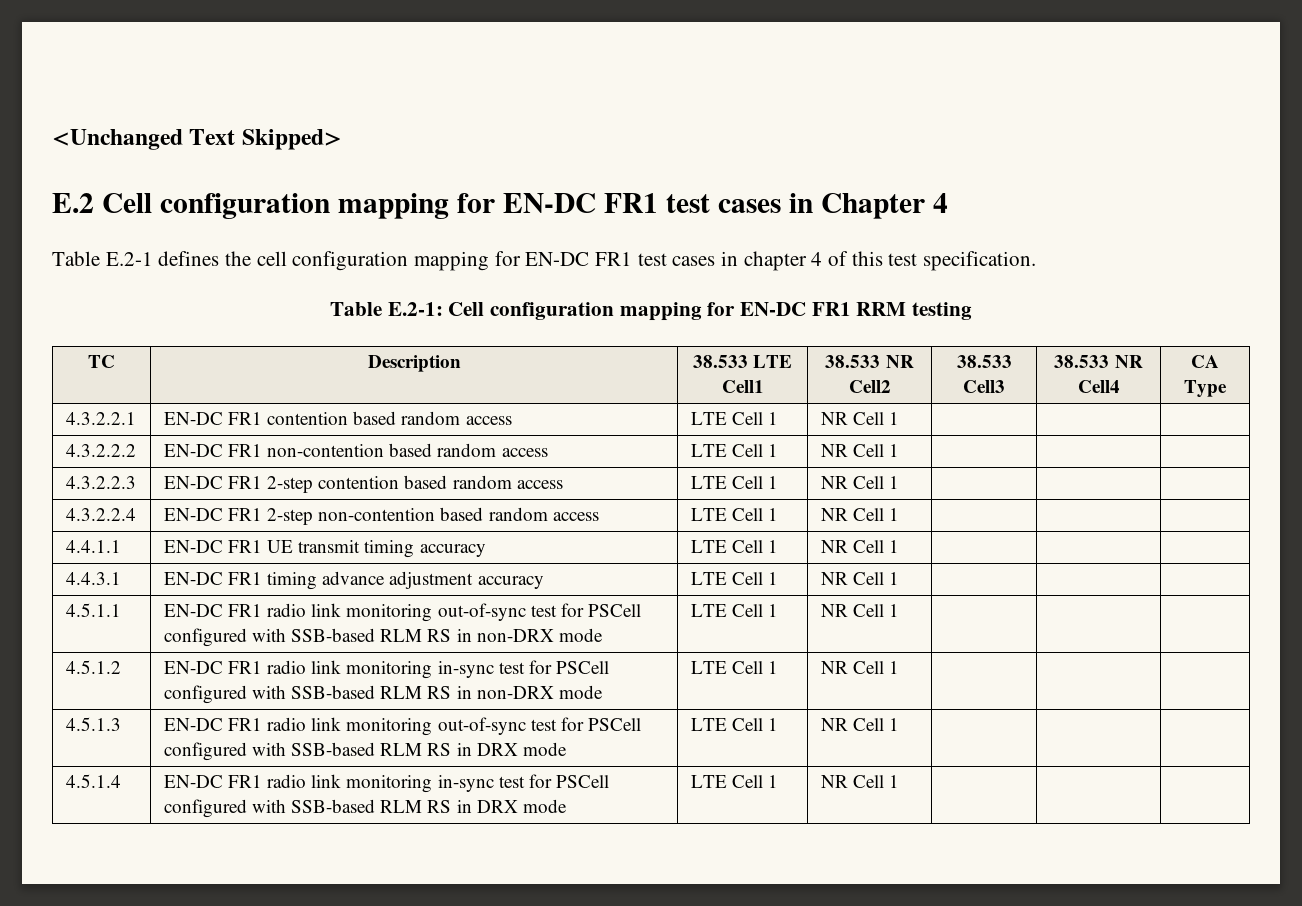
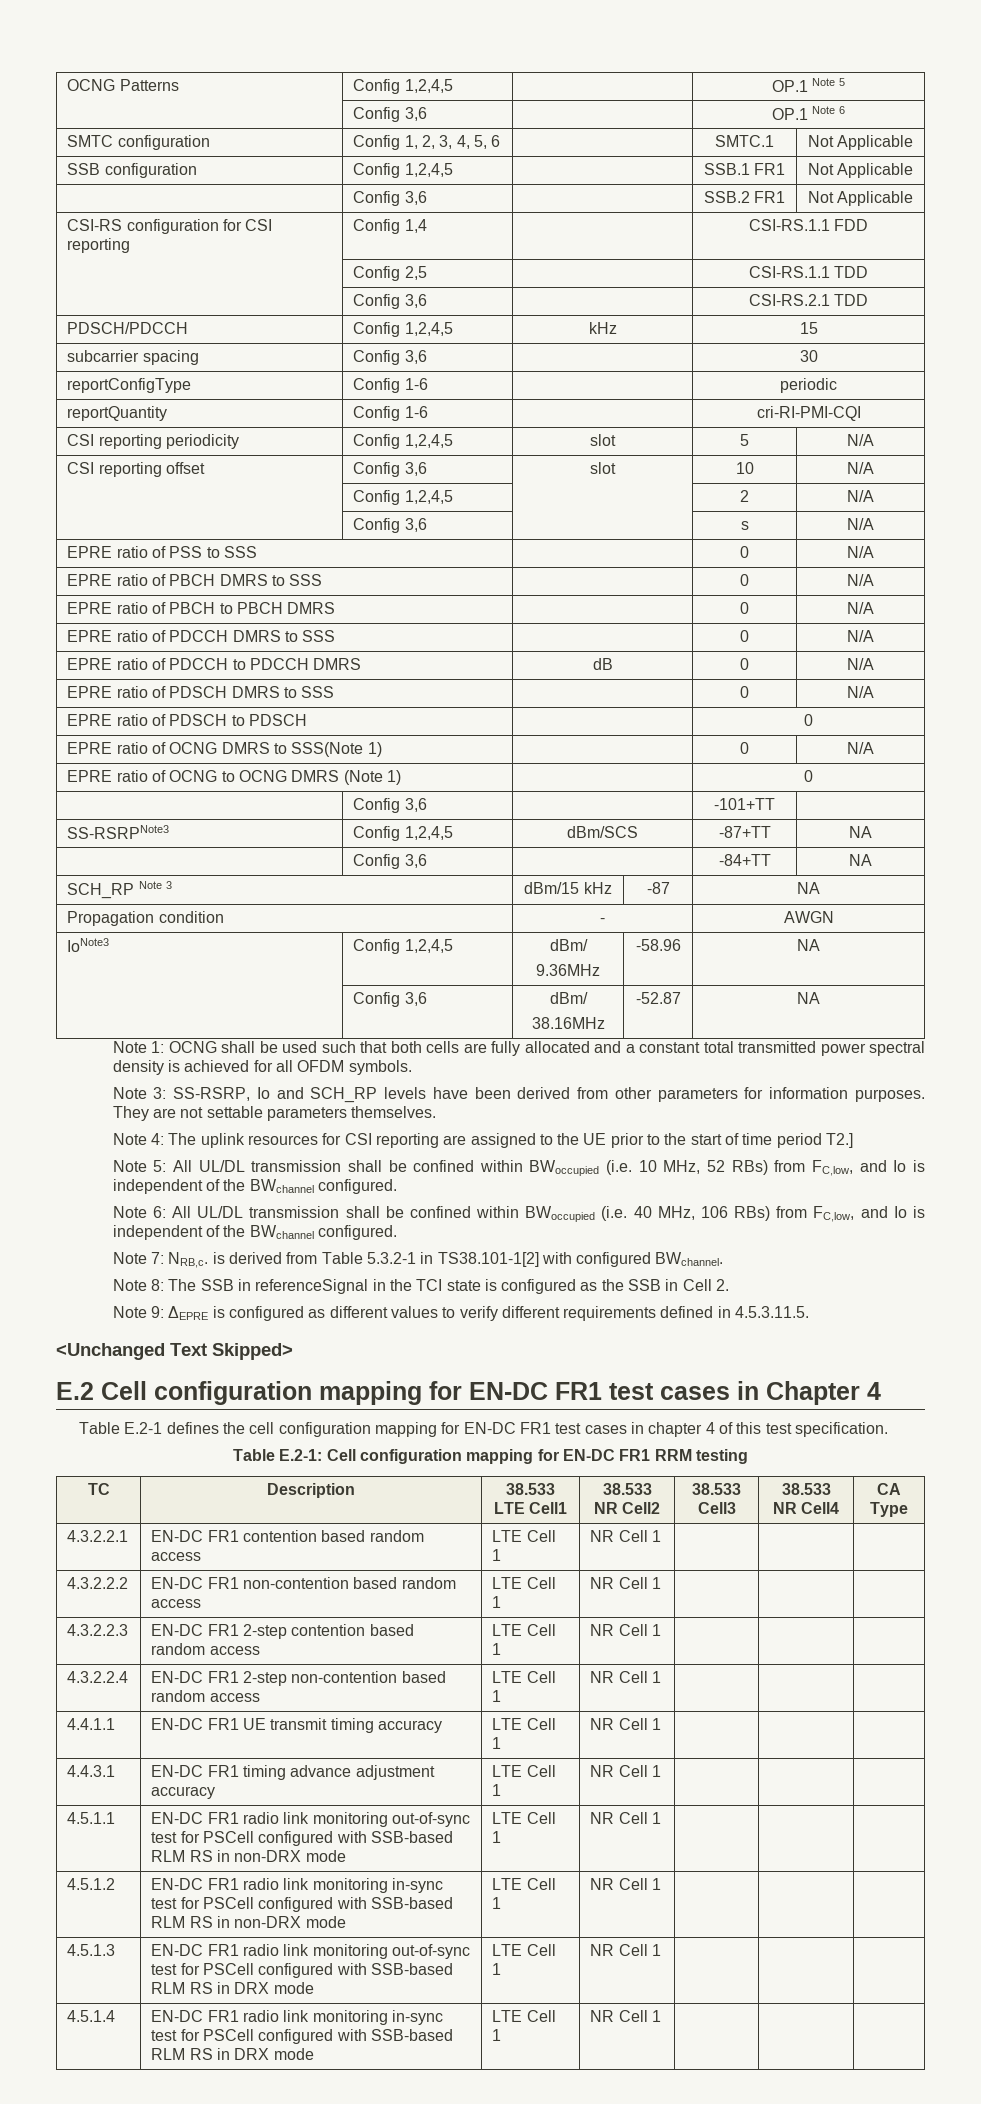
+ OCNG Patterns | Config 1,2,4,5 | | OP.1 Note 5
+ | Config 3,6 | | OP.1 Note 6
+ SMTC configuration | Config 1, 2, 3, 4, 5, 6 | | SMTC.1 | Not Applicable
+ SSB configuration | Config 1,2,4,5 | | SSB.1 FR1 | Not Applicable
+ | Config 3,6 | | SSB.2 FR1 | Not Applicable
+ CSI-RS configuration for CSI reporting | Config 1,4 | | CSI-RS.1.1 FDD
+ | Config 2,5 | | CSI-RS.1.1 TDD
+ | Config 3,6 | | CSI-RS.2.1 TDD
+ PDSCH/PDCCH | Config 1,2,4,5 | kHz | 15
+ subcarrier spacing | Config 3,6 | | 30
+ reportConfigType | Config 1-6 | | periodic
+ reportQuantity | Config 1-6 | | cri-RI-PMI-CQI
+ CSI reporting periodicity | Config 1,2,4,5 | slot | 5 | N/A
+ CSI reporting offset | Config 3,6 | slot | 10 | N/A
+ | Config 1,2,4,5 | | 2 | N/A
+ | Config 3,6 | | s | N/A
+ EPRE ratio of PSS to SSS | | 0 | N/A
+ EPRE ratio of PBCH DMRS to SSS | | 0 | N/A
+ EPRE ratio of PBCH to PBCH DMRS | | 0 | N/A
+ EPRE ratio of PDCCH DMRS to SSS | | 0 | N/A
+ EPRE ratio of PDCCH to PDCCH DMRS | dB | 0 | N/A
+ EPRE ratio of PDSCH DMRS to SSS | | 0 | N/A
+ EPRE ratio of PDSCH to PDSCH | | 0
+ EPRE ratio of OCNG DMRS to SSS(Note 1) | | 0 | N/A
+ EPRE ratio of OCNG to OCNG DMRS (Note 1) | | 0
+ | Config 3,6 | | -101+TT |
+ SS-RSRPNote3 | Config 1,2,4,5 | dBm/SCS | -87+TT | NA
+ | Config 3,6 | | -84+TT | NA
+ SCH_RP Note 3 | dBm/15 kHz | -87 | NA
+ Propagation condition | - | AWGN
+ IoNote3 | Config 1,2,4,5 | dBm/
+ 9.36MHz | -58.96 | NA
+ | Config 3,6 | dBm/
+ 38.16MHz | -52.87 | NA
+ Note 1: OCNG shall be used such that both cells are fully allocated and a constant total transmitted power spectral density is achieved for all OFDM symbols.
+ Note 3: SS-RSRP, Io and SCH_RP levels have been derived from other parameters for information purposes. They are not settable parameters themselves.
+ Note 4: The uplink resources for CSI reporting are assigned to the UE prior to the start of time period T2.]
+ Note 5: All UL/DL transmission shall be confined within BWoccupied (i.e. 10 MHz, 52 RBs) from FC,low, and Io is independent of the BWchannel configured.
+ Note 6: All UL/DL transmission shall be confined within BWoccupied (i.e. 40 MHz, 106 RBs) from FC,low, and Io is independent of the BWchannel configured.
+ Note 7: NRB,c. is derived from Table 5.3.2-1 in TS38.101-1[2] with configured BWchannel.
+ Note 8: The SSB in referenceSignal in the TCI state is configured as the SSB in Cell 2.
+ Note 9: ΔEPRE is configured as different values to verify different requirements defined in 4.5.3.11.5.

